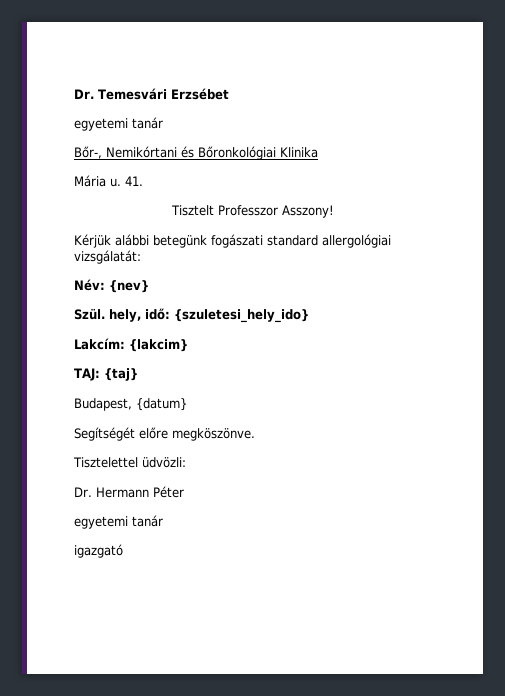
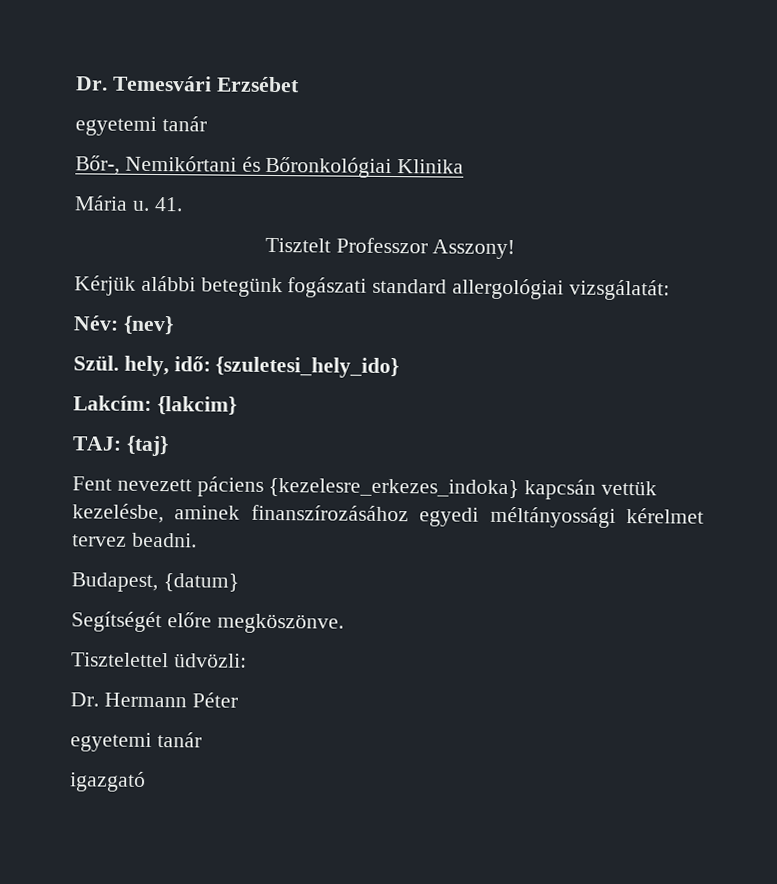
+ Fent nevezett páciens {kezelesre_erkezes_indoka} kapcsán vettük kezelésbe, aminek finanszírozásához egyedi méltányossági kérelmet tervez beadni.

